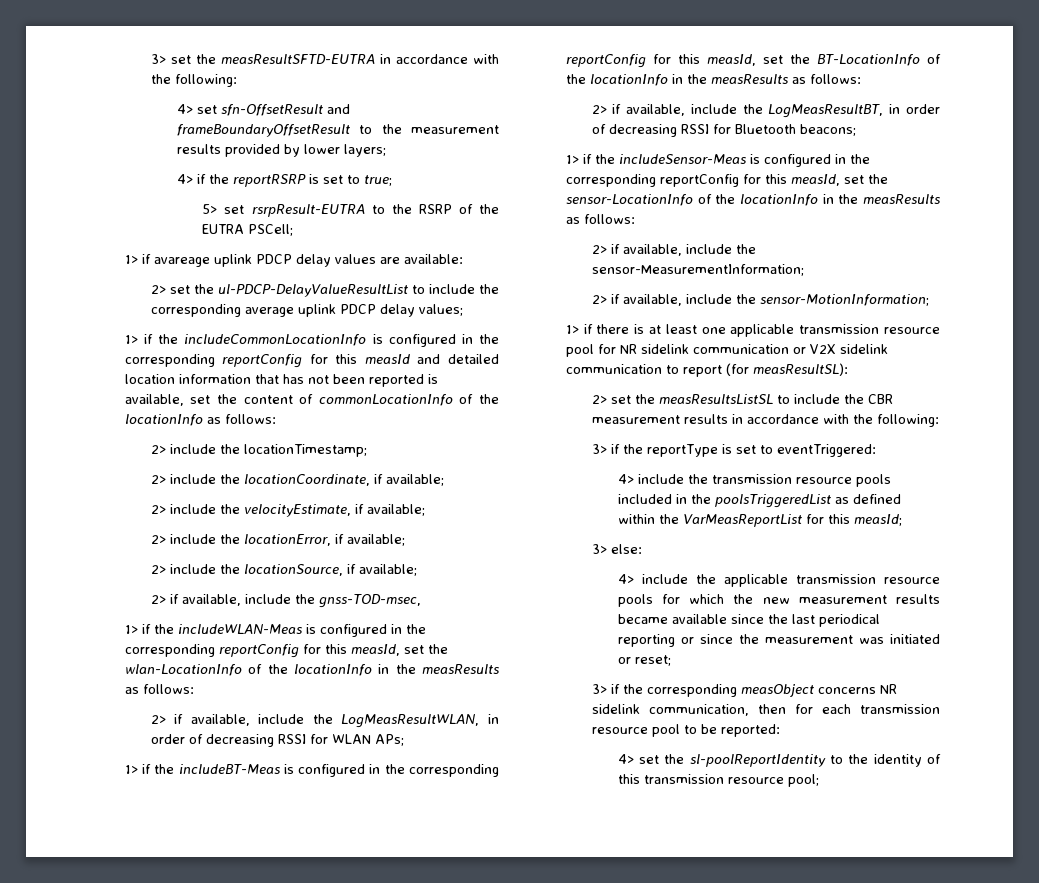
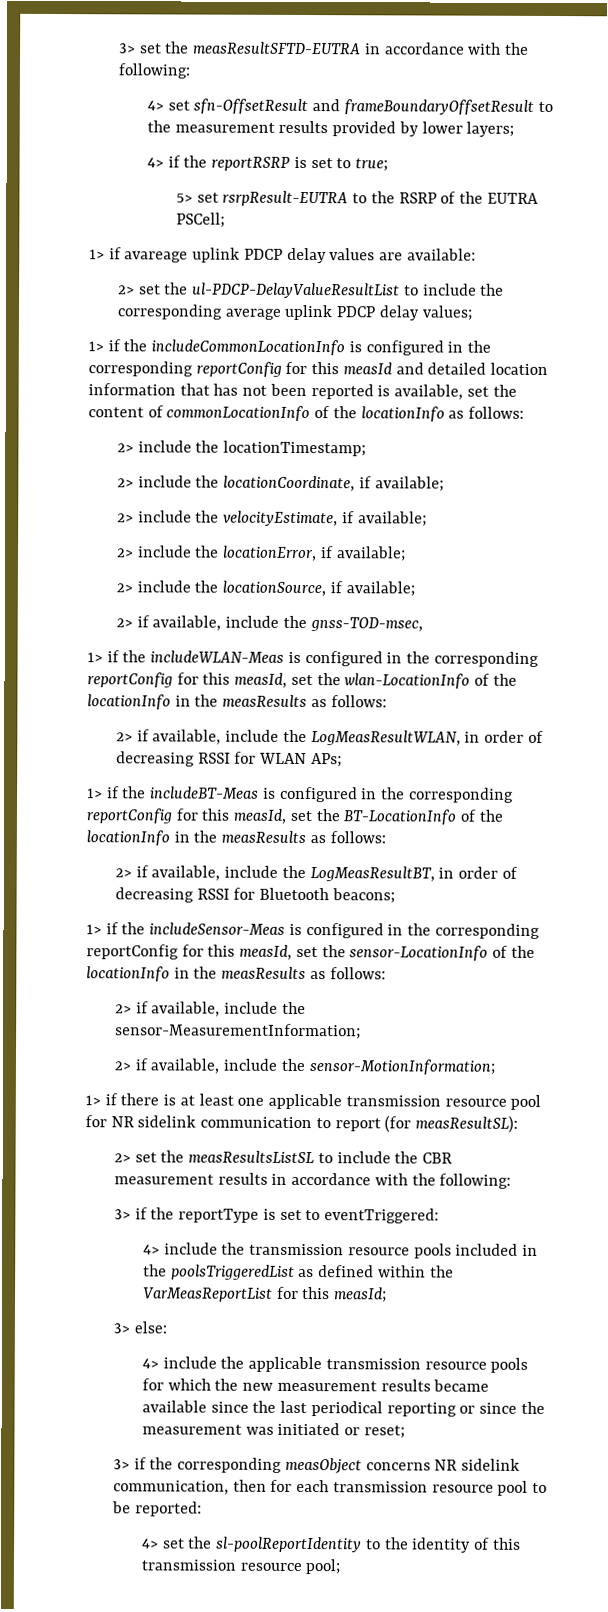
- 1> if there is at least one applicable transmission resource pool for NR sidelink communication or V2X sidelink communication to report (for measResultSL):
+ 1> if there is at least one applicable transmission resource pool for NR sidelink communication to report (for measResultSL):

